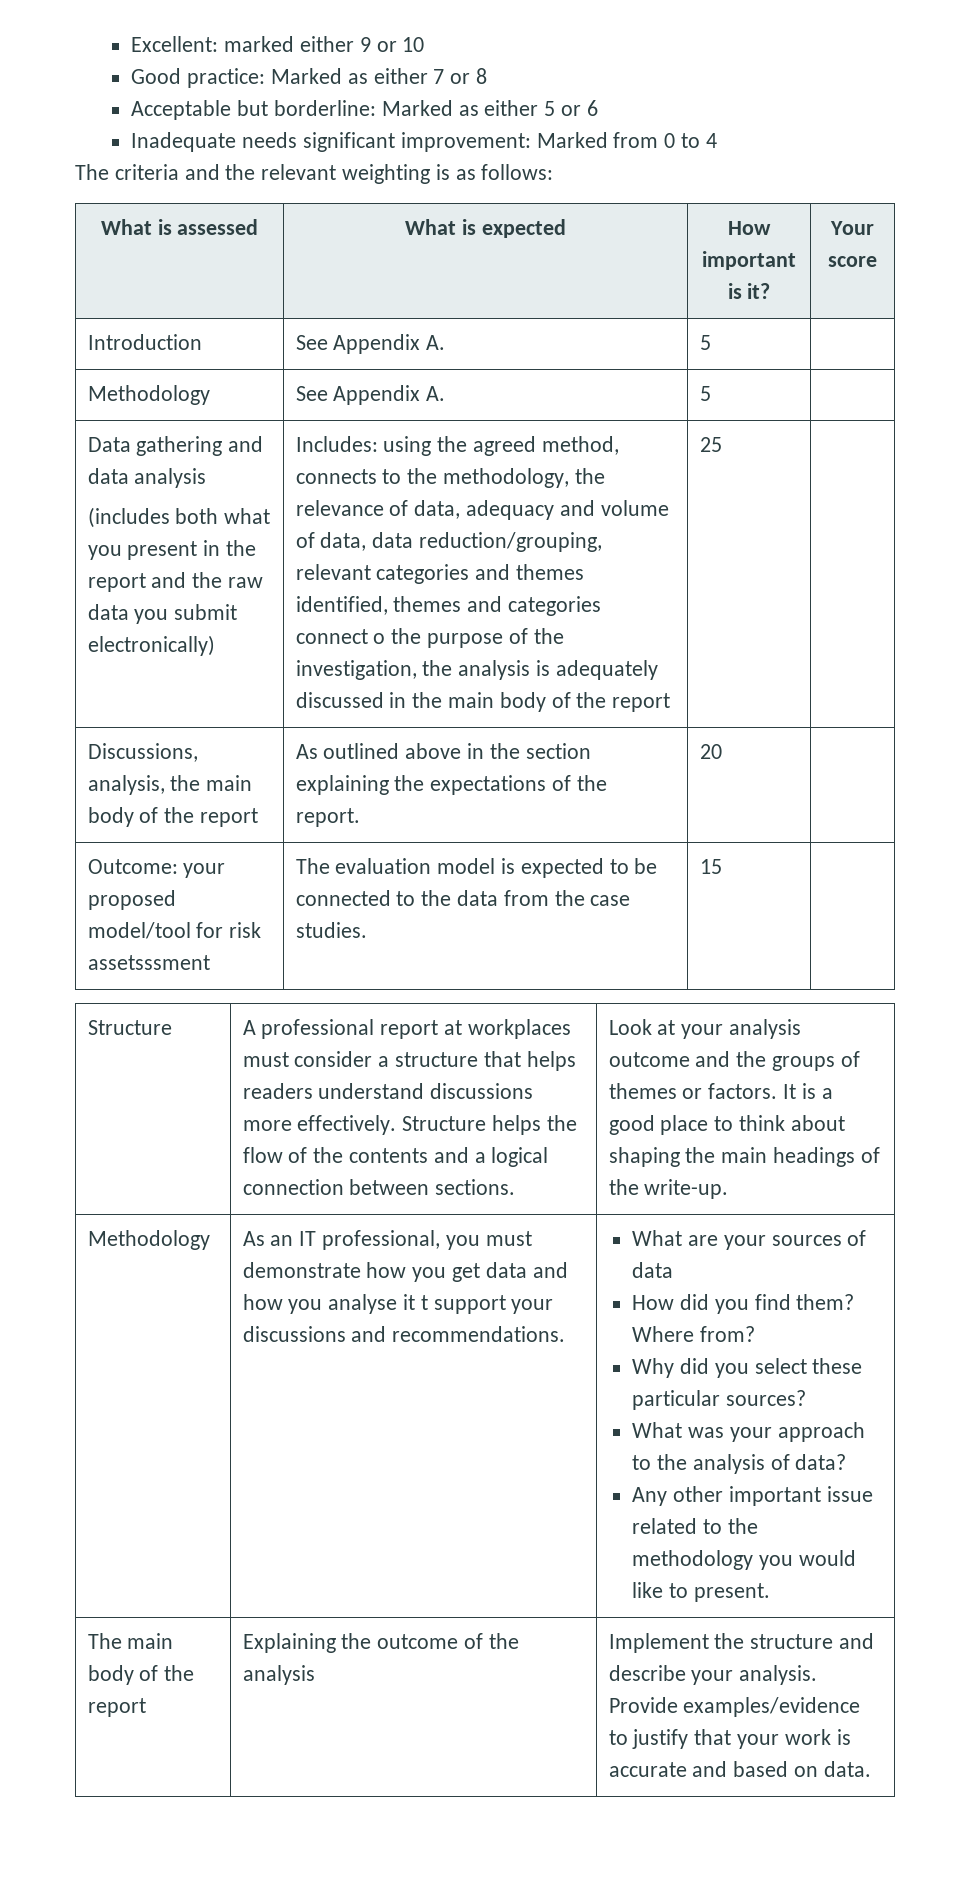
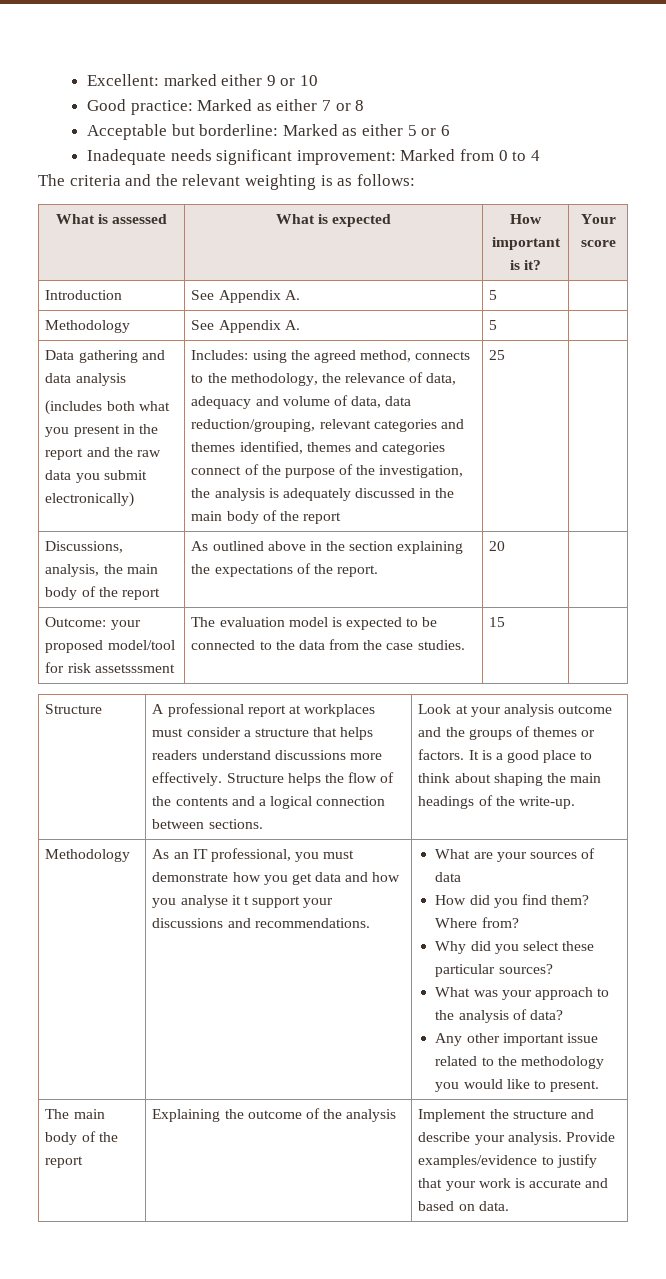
- Includes: using the agreed method, connects to the methodology, the relevance of data, adequacy and volume of data, data reduction/grouping, relevant categories and themes identified, themes and categories connect o the purpose of the investigation, the analysis is adequately discussed in the main body of the report
+ Includes: using the agreed method, connects to the methodology, the relevance of data, adequacy and volume of data, data reduction/grouping, relevant categories and themes identified, themes and categories connect of the purpose of the investigation, the analysis is adequately discussed in the main body of the report

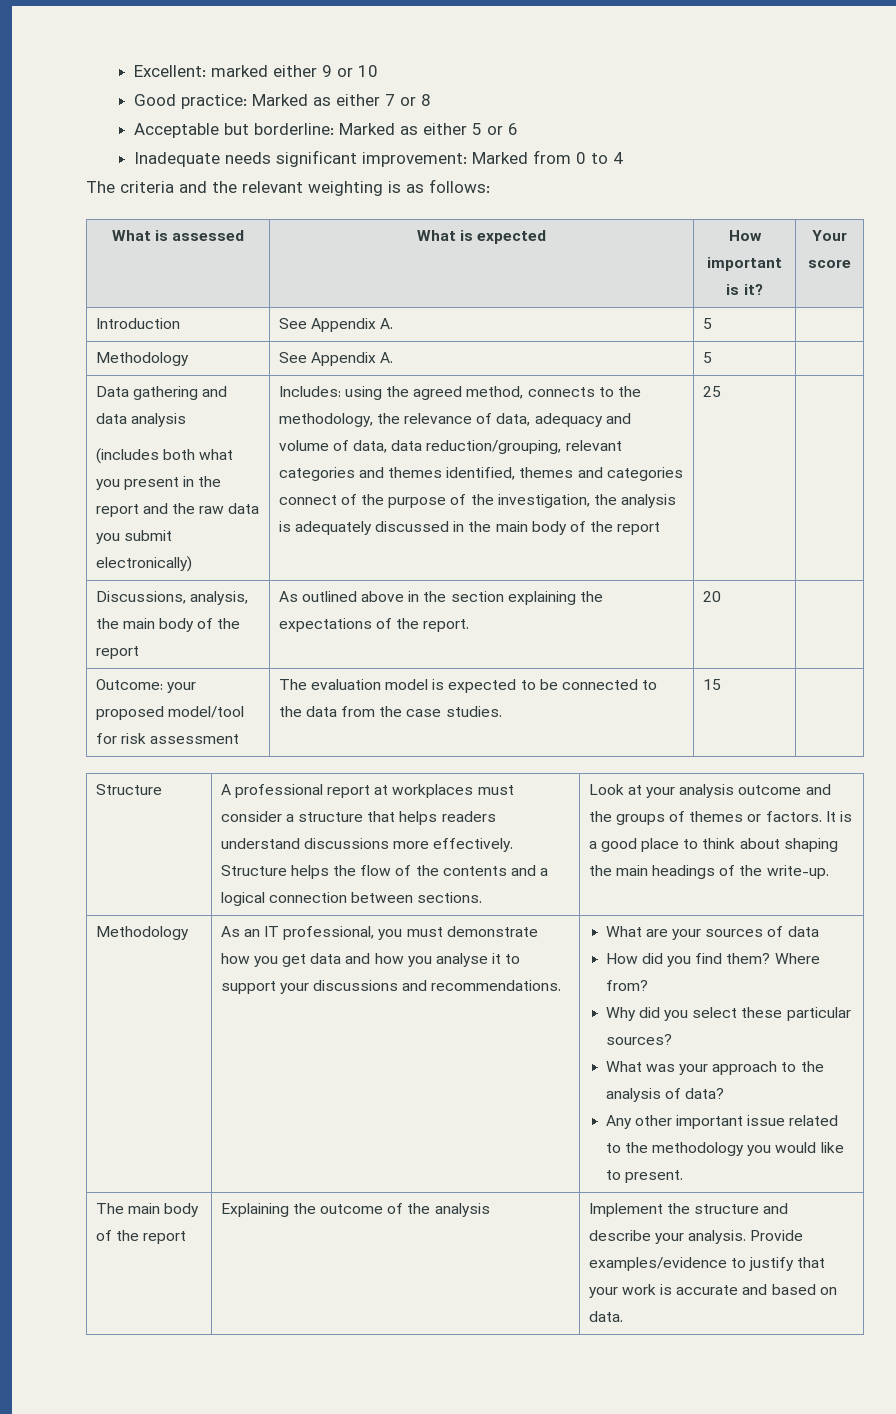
- Outcome: your proposed model/tool for risk assetsssment | The evaluation model is expected to be connected to the data from the case studies. | 15 |
+ Outcome: your proposed model/tool for risk assessment | The evaluation model is expected to be connected to the data from the case studies. | 15 |
- As an IT professional, you must demonstrate how you get data and how you analyse it t support your discussions and recommendations.
+ As an IT professional, you must demonstrate how you get data and how you analyse it to support your discussions and recommendations.

